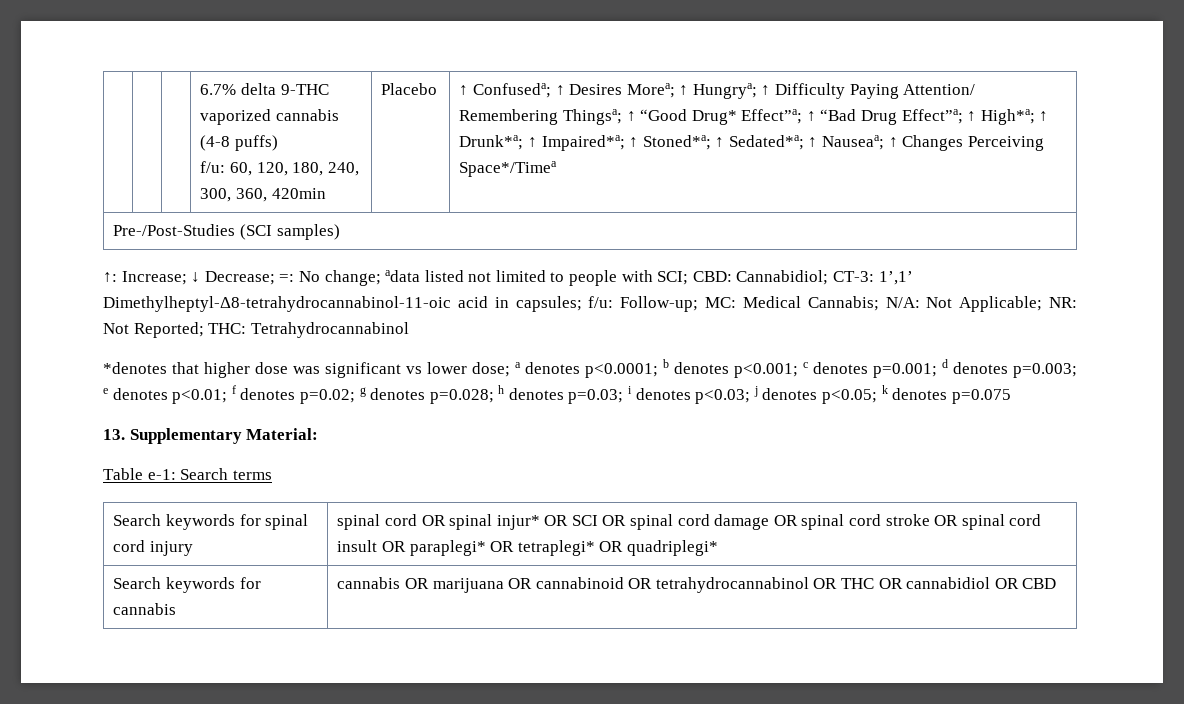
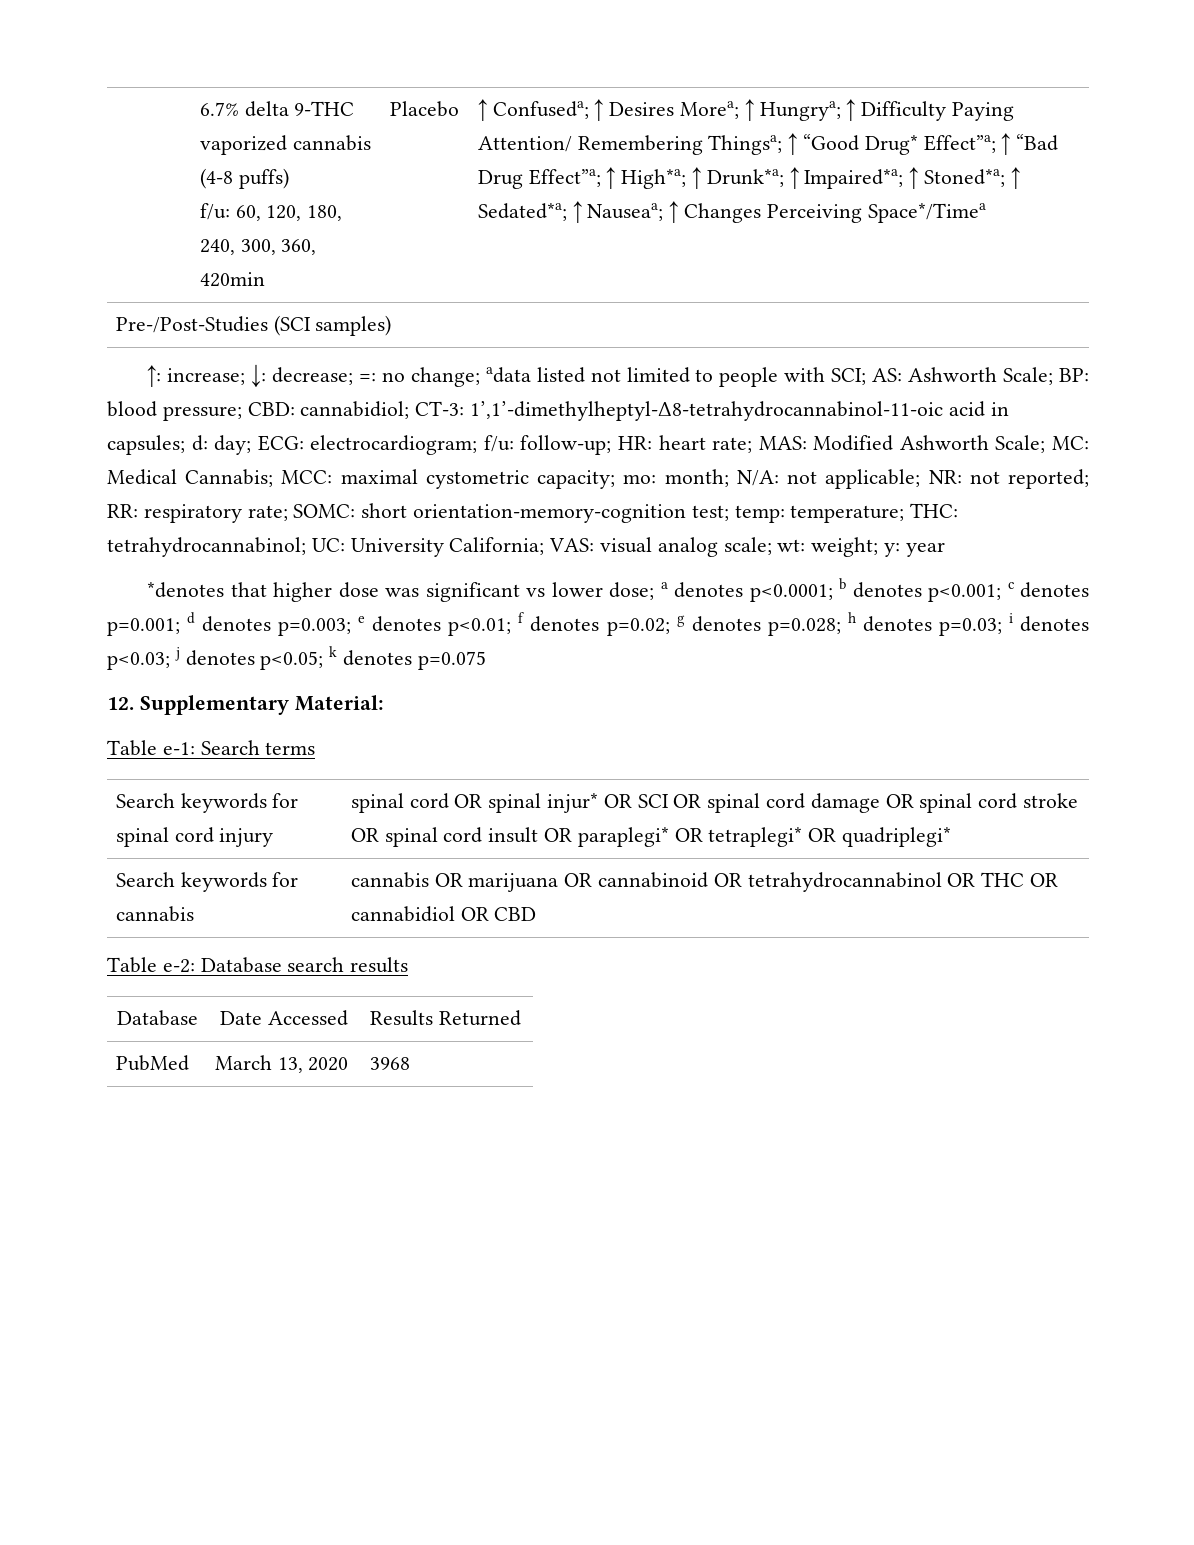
- ↑: Increase; ↓ Decrease; =: No change; adata listed not limited to people with SCI; CBD: Cannabidiol; CT-3: 1’,1’ Dimethylheptyl-Δ8-tetrahydrocannabinol-11-oic acid in capsules; f/u: Follow-up; MC: Medical Cannabis; N/A: Not Applicable; NR: Not Reported; THC: Tetrahydrocannabinol
+ ↑: increase; ↓: decrease; =: no change; adata listed not limited to people with SCI; AS: Ashworth Scale; BP: blood pressure; CBD: cannabidiol; CT-3: 1’,1’-dimethylheptyl-Δ8-tetrahydrocannabinol-11-oic acid in capsules; d: day; ECG: electrocardiogram; f/u: follow-up; HR: heart rate; MAS: Modified Ashworth Scale; MC: Medical Cannabis; MCC: maximal cystometric capacity; mo: month; N/A: not applicable; NR: not reported; RR: respiratory rate; SOMC: short orientation-memory-cognition test; temp: temperature; THC: tetrahydrocannabinol; UC: University California; VAS: visual analog scale; wt: weight; y: year
- 13. Supplementary Material:
+ 12. Supplementary Material:
+ Table e-2: Database search results
+ Database | Date Accessed | Results Returned
+ PubMed | March 13, 2020 | 3968

